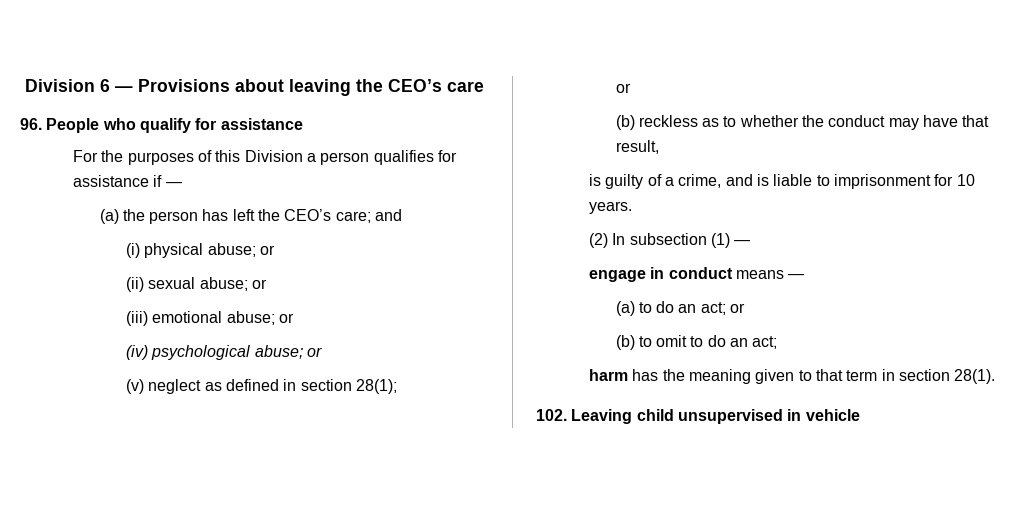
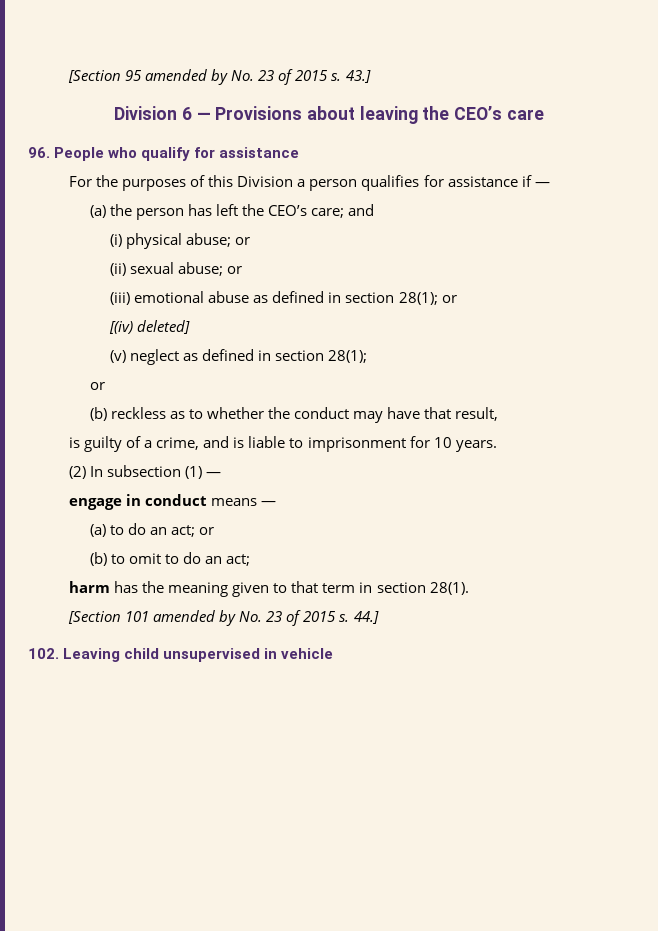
+ [Section 95 amended by No. 23 of 2015 s. 43.]
- (iii) emotional abuse; or
- (iv) psychological abuse; or
+ (iii) emotional abuse as defined in section 28(1); or
+ [(iv) deleted]
+ [Section 101 amended by No. 23 of 2015 s. 44.]

